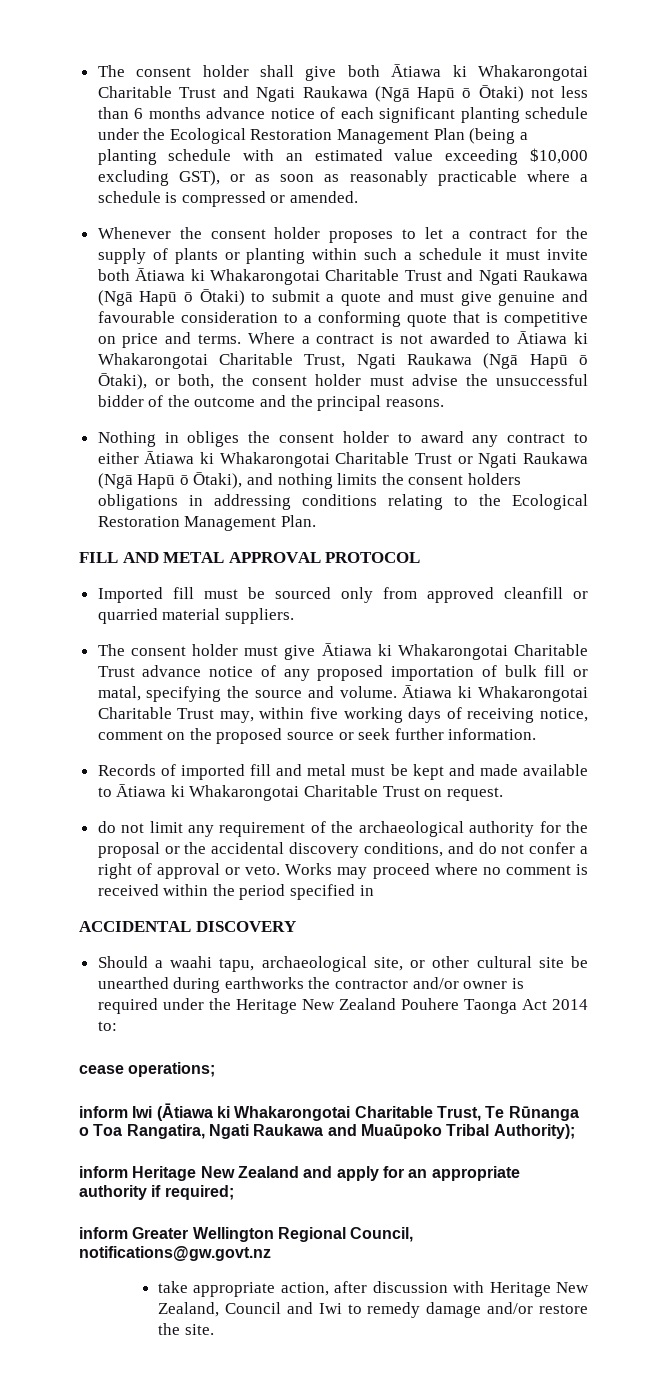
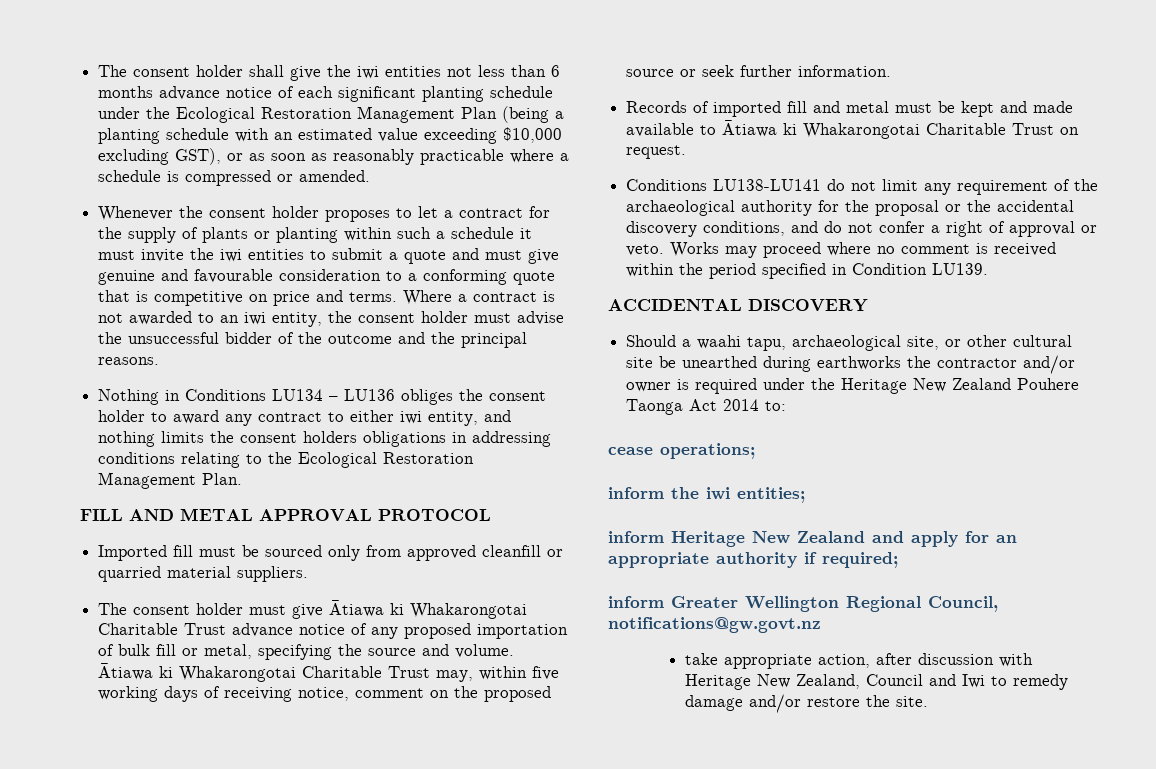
- The consent holder shall give both Ātiawa ki Whakarongotai Charitable Trust and Ngati Raukawa (Ngā Hapū ō Ōtaki) not less than 6 months advance notice of each significant planting schedule under the Ecological Restoration Management Plan (being a planting schedule with an estimated value exceeding $10,000 excluding GST), or as soon as reasonably practicable where a schedule is compressed or amended.
+ The consent holder shall give the iwi entities not less than 6 months advance notice of each significant planting schedule under the Ecological Restoration Management Plan (being a planting schedule with an estimated value exceeding $10,000 excluding GST), or as soon as reasonably practicable where a schedule is compressed or amended.
- Whenever the consent holder proposes to let a contract for the supply of plants or planting within such a schedule it must invite both Ātiawa ki Whakarongotai Charitable Trust and Ngati Raukawa (Ngā Hapū ō Ōtaki) to submit a quote and must give genuine and favourable consideration to a conforming quote that is competitive on price and terms.
+ Whenever the consent holder proposes to let a contract for the supply of plants or planting within such a schedule it must invite the iwi entities to submit a quote and must give genuine and favourable consideration to a conforming quote that is competitive on price and terms.
- Where a contract is not awarded to Ātiawa ki Whakarongotai Charitable Trust, Ngati Raukawa (Ngā Hapū ō Ōtaki), or both, the consent holder must advise the unsuccessful bidder of the outcome and the principal reasons.
+ Where a contract is not awarded to an iwi entity, the consent holder must advise the unsuccessful bidder of the outcome and the principal reasons.
- Nothing in obliges the consent holder to award any contract to either Ātiawa ki Whakarongotai Charitable Trust or Ngati Raukawa (Ngā Hapū ō Ōtaki), and nothing limits the consent holders obligations in addressing conditions relating to the Ecological Restoration Management Plan.
+ Nothing in Conditions LU134 – LU136 obliges the consent holder to award any contract to either iwi entity, and nothing limits the consent holders obligations in addressing conditions relating to the Ecological Restoration Management Plan.
- The consent holder must give Ātiawa ki Whakarongotai Charitable Trust advance notice of any proposed importation of bulk fill or matal, specifying the source and volume.
+ The consent holder must give Ātiawa ki Whakarongotai Charitable Trust advance notice of any proposed importation of bulk fill or metal, specifying the source and volume.
- do not limit any requirement of the archaeological authority for the proposal or the accidental discovery conditions, and do not confer a right of approval or veto.
+ Conditions LU138-LU141 do not limit any requirement of the archaeological authority for the proposal or the accidental discovery conditions, and do not confer a right of approval or veto.
- Works may proceed where no comment is received within the period specified in
+ Works may proceed where no comment is received within the period specified in Condition LU139.
- inform Iwi (Ātiawa ki Whakarongotai Charitable Trust, Te Rūnanga o Toa Rangatira, Ngati Raukawa and Muaūpoko Tribal Authority);
+ inform the iwi entities;

